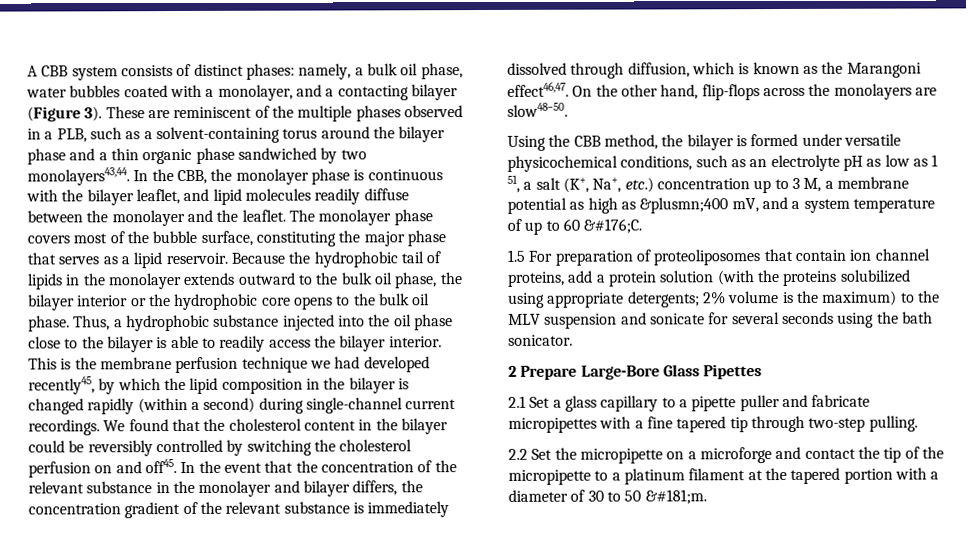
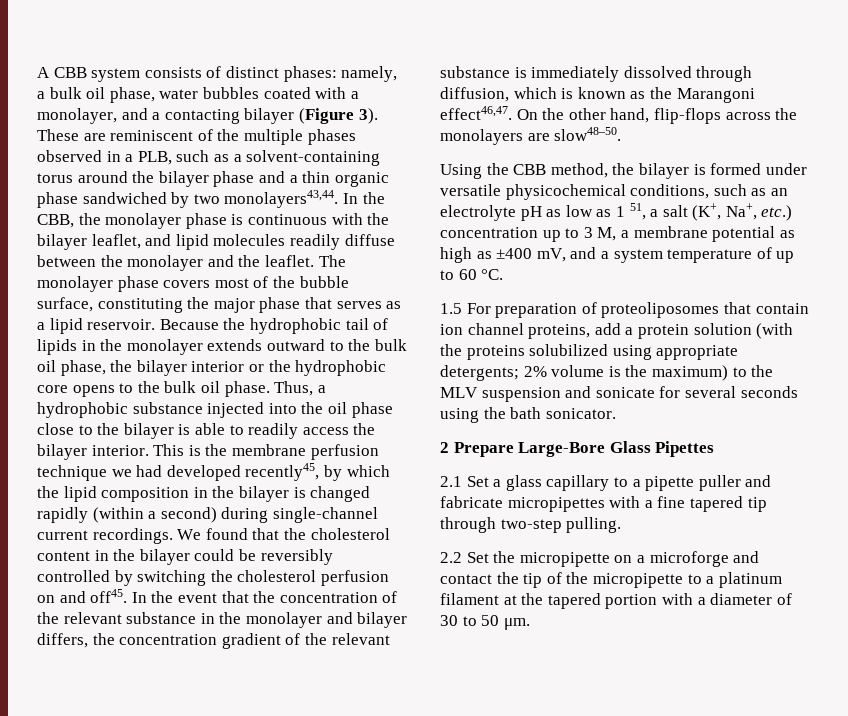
- Using the CBB method, the bilayer is formed under versatile physicochemical conditions, such as an electrolyte pH as low as 1 51, a salt (K+, Na+, etc.) concentration up to 3 M, a membrane potential as high as &plusmn;400 mV, and a system temperature of up to 60 &#176;C.
+ Using the CBB method, the bilayer is formed under versatile physicochemical conditions, such as an electrolyte pH as low as 1 51, a salt (K+, Na+, etc.) concentration up to 3 M, a membrane potential as high as ±400 mV, and a system temperature of up to 60 °C.
- 2.2 Set the micropipette on a microforge and contact the tip of the micropipette to a platinum filament at the tapered portion with a diameter of 30 to 50 &#181;m.
+ 2.2 Set the micropipette on a microforge and contact the tip of the micropipette to a platinum filament at the tapered portion with a diameter of 30 to 50 μm.

